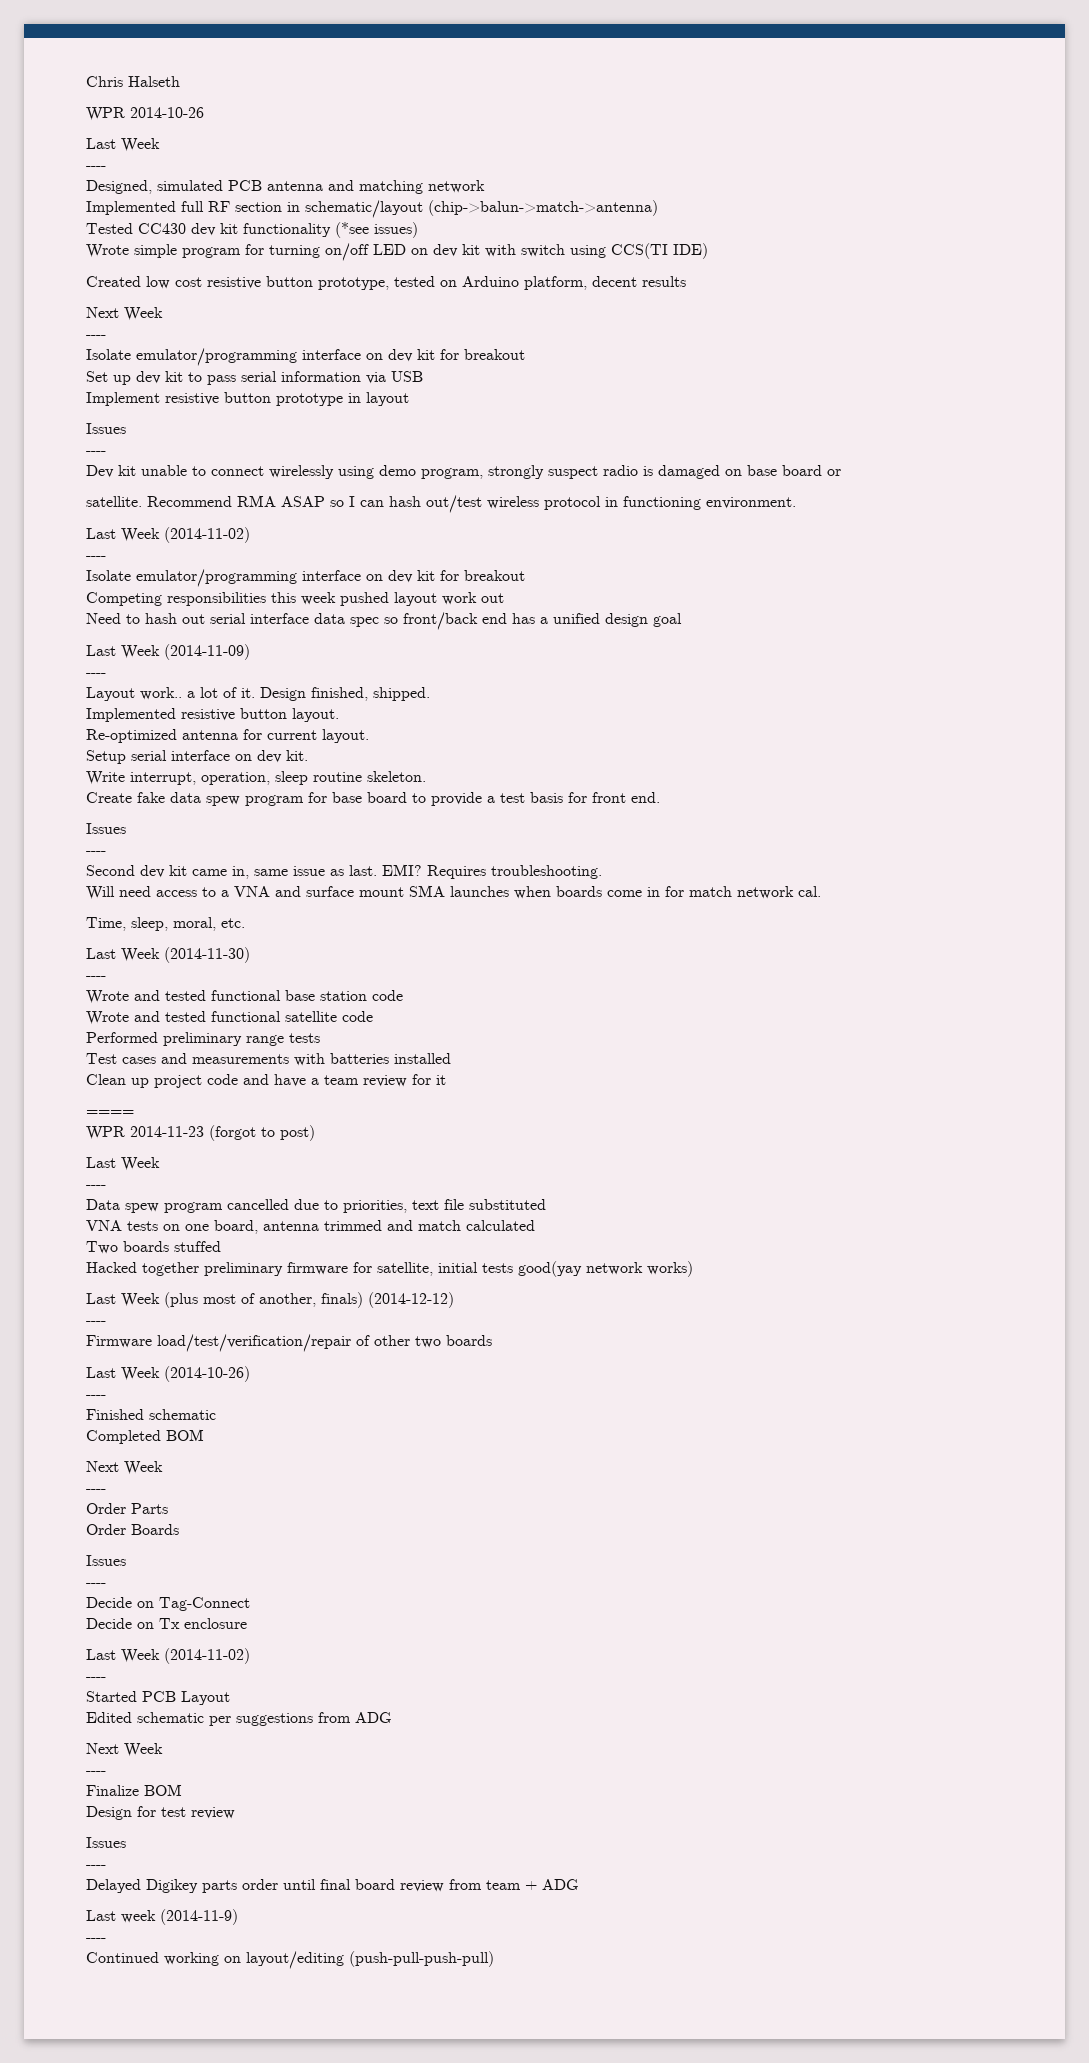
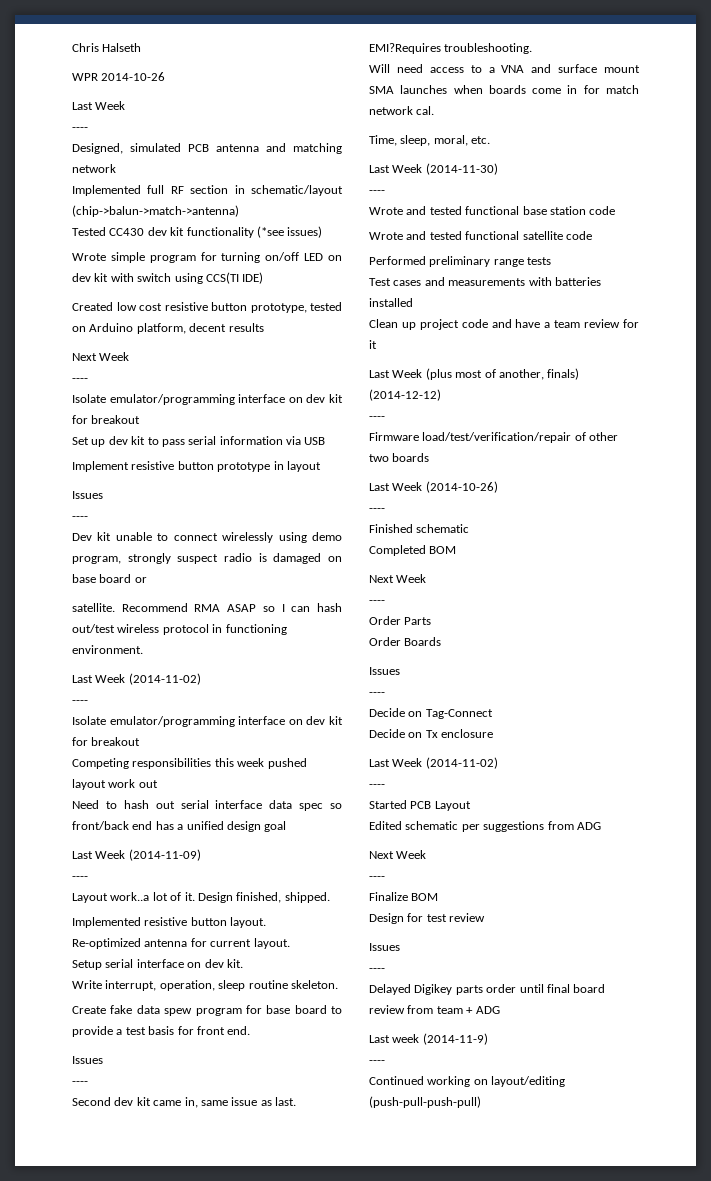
- Layout work.. a lot of it.
+ Layout work..a lot of it.
- EMI? Requires troubleshooting.
+ EMI?Requires troubleshooting.
- ====
- WPR 2014-11-23 (forgot to post)
- Last Week
- ----
- Data spew program cancelled due to priorities, text file substituted
- VNA tests on one board, antenna trimmed and match calculated
- Two boards stuffed
- Hacked together preliminary firmware for satellite, initial tests good(yay network works)

